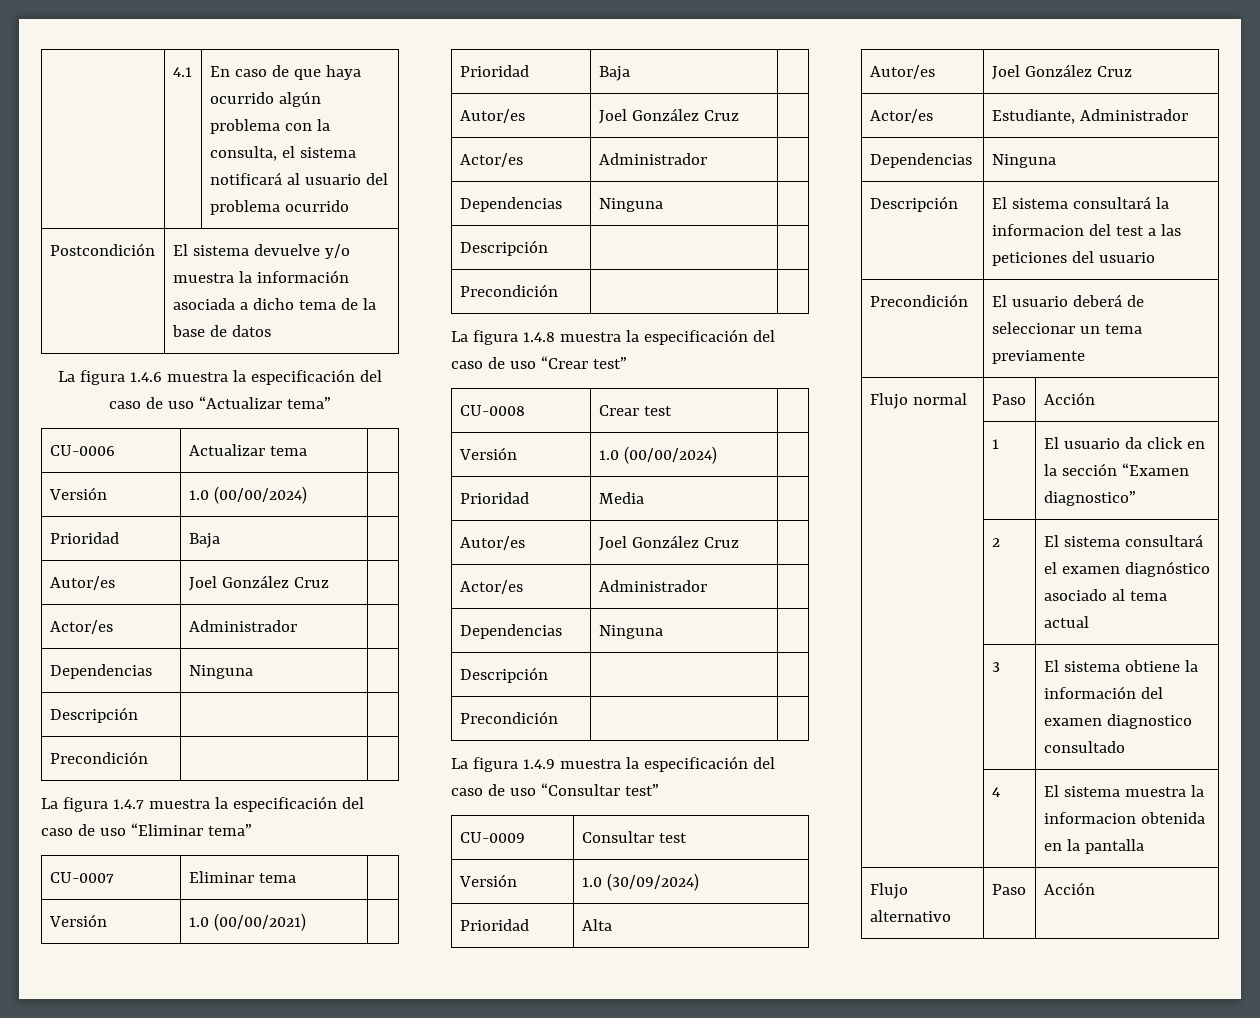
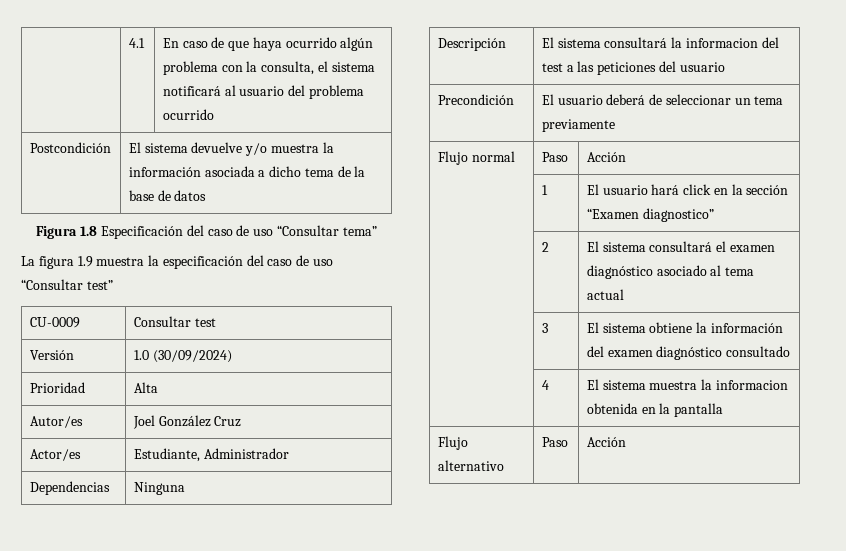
- La figura 1.4.6 muestra la especificación del caso de uso “Actualizar tema”
- CU-0006 | Actualizar tema |
- Versión | 1.0 (00/00/2024) |
- Prioridad | Baja |
- Autor/es | Joel González Cruz |
- Actor/es | Administrador |
- Dependencias | Ninguna |
- Descripción | |
- Precondición | |
- La figura 1.4.7 muestra la especificación del caso de uso “Eliminar tema”
- CU-0007 | Eliminar tema |
- Versión | 1.0 (00/00/2021) |
- Prioridad | Baja |
- Autor/es | Joel González Cruz |
- Actor/es | Administrador |
- Dependencias | Ninguna |
- Descripción | |
- Precondición | |
- La figura 1.4.8 muestra la especificación del caso de uso “Crear test”
- CU-0008 | Crear test |
- Versión | 1.0 (00/00/2024) |
- Prioridad | Media |
- Autor/es | Joel González Cruz |
- Actor/es | Administrador |
- Dependencias | Ninguna |
- Descripción | |
- Precondición | |
- La figura 1.4.9 muestra la especificación del caso de uso “Consultar test”
+ Figura 1.8 Especificación del caso de uso “Consultar tema”
+ La figura 1.9 muestra la especificación del caso de uso “Consultar test”
- | 1 | El usuario da click en la sección “Examen diagnostico”
+ | 1 | El usuario hará click en la sección “Examen diagnostico”
- | 3 | El sistema obtiene la información del examen diagnostico consultado
+ | 3 | El sistema obtiene la información del examen diagnóstico consultado

